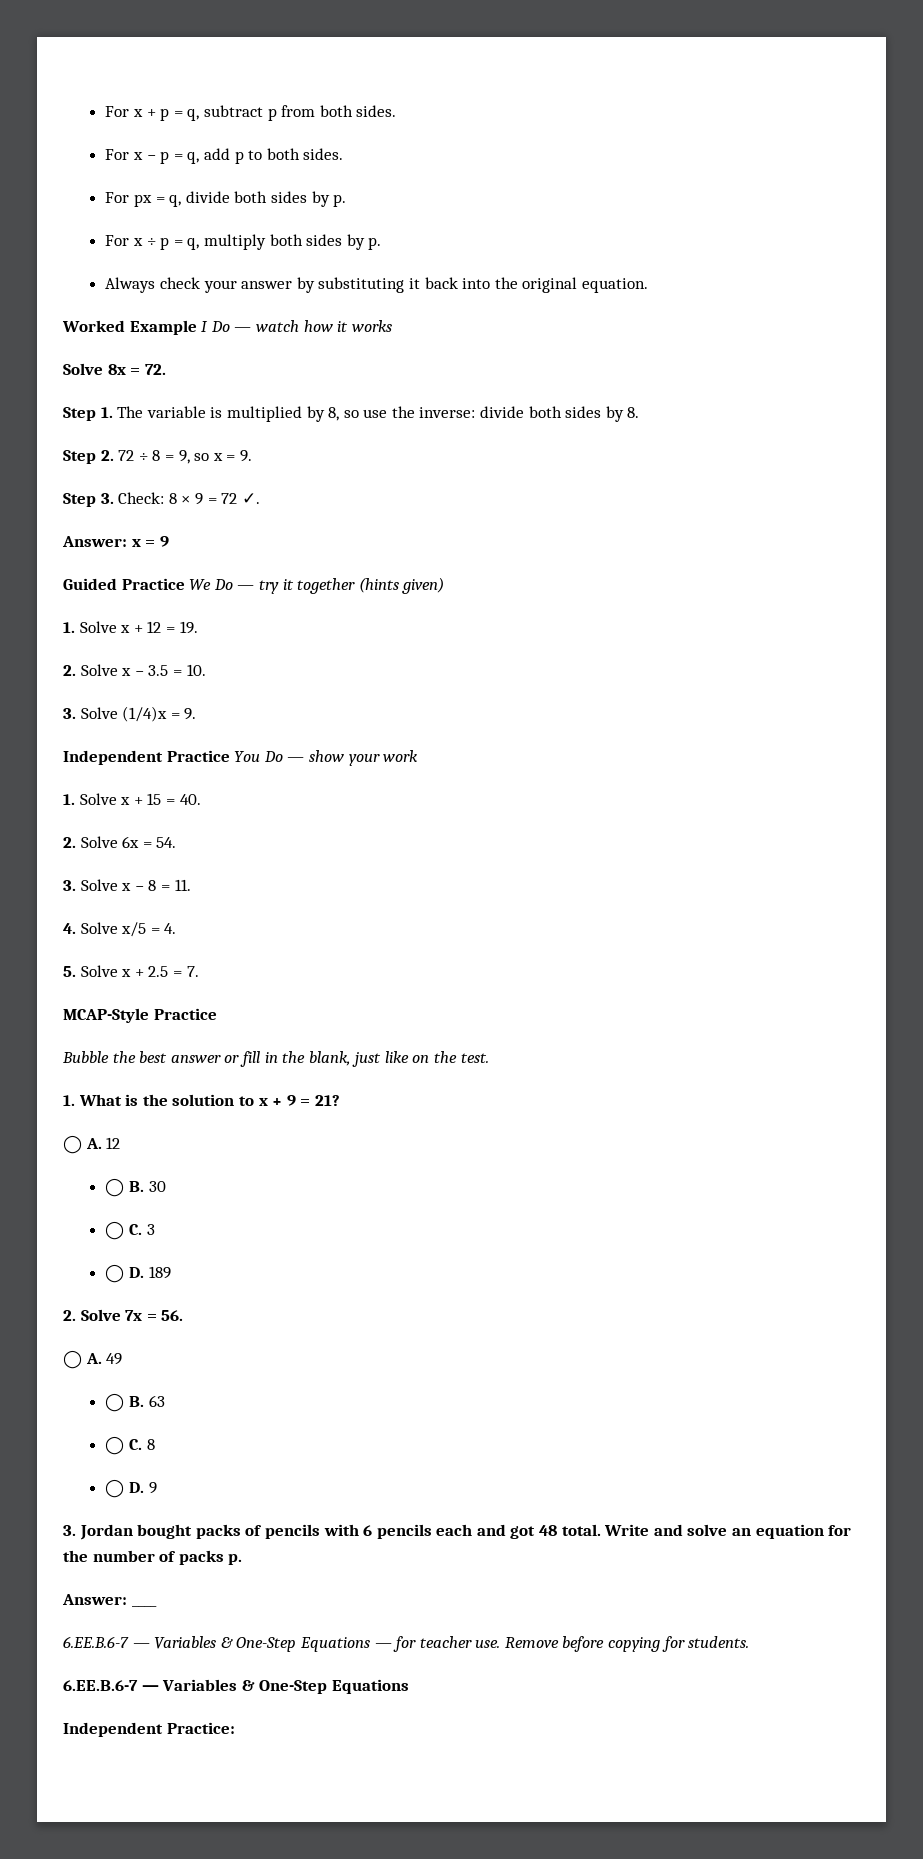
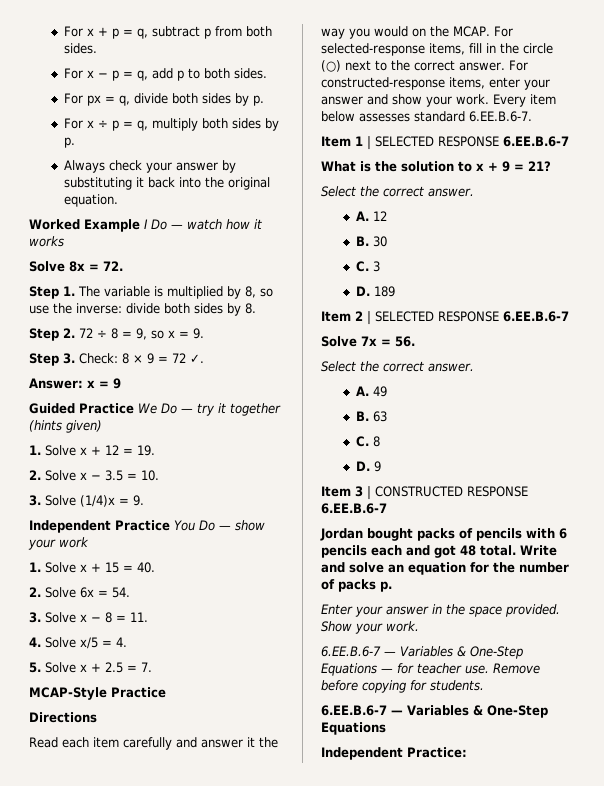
- Bubble the best answer or fill in the blank, just like on the test.
- 1. What is the solution to x + 9 = 21?
- ◯ A. 12
+ Directions
+ Read each item carefully and answer it the way you would on the MCAP. For selected-response items, fill in the circle (○) next to the correct answer. For constructed-response items, enter your answer and show your work. Every item below assesses standard 6.EE.B.6-7.
+ Item 1 | SELECTED RESPONSE 6.EE.B.6-7
+ What is the solution to x + 9 = 21?
+ Select the correct answer.
+ A. 12
- ◯ B. 30
+ B. 30
- ◯ C. 3
+ C. 3
- ◯ D. 189
+ D. 189
- 2. Solve 7x = 56.
- ◯ A. 49
+ Item 2 | SELECTED RESPONSE 6.EE.B.6-7
+ Solve 7x = 56.
+ Select the correct answer.
+ A. 49
- ◯ B. 63
+ B. 63
- ◯ C. 8
+ C. 8
- ◯ D. 9
+ D. 9
- 3. Jordan bought packs of pencils with 6 pencils each and got 48 total.
+ Item 3 | CONSTRUCTED RESPONSE 6.EE.B.6-7
+ Jordan bought packs of pencils with 6 pencils each and got 48 total.
- Answer: ____
+ Enter your answer in the space provided. Show your work.

